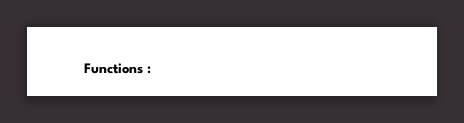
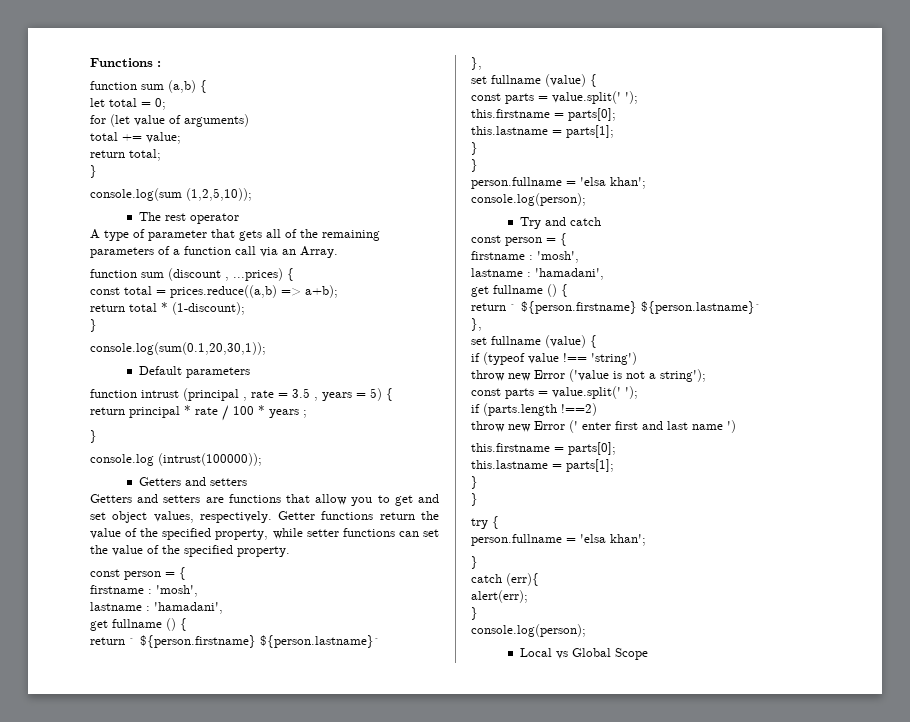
+ function sum (a,b) {
+ let total = 0;
+ for (let value of arguments)
+ total += value;
+ return total;
+ }
+ console.log(sum (1,2,5,10));
+ The rest operator
+ A type of parameter that gets all of the remaining parameters of a function call via an Array.
+ function sum (discount , ...prices) {
+ const total = prices.reduce((a,b) => a+b);
+ return total * (1-discount);
+ }
+ console.log(sum(0.1,20,30,1));
+ Default parameters
+ function intrust (principal , rate = 3.5 , years = 5) {
+ return principal * rate / 100 * years ;
+ }
+ console.log (intrust(100000));
+ Getters and setters
+ Getters and setters are functions that allow you to get and set object values, respectively. Getter functions return the value of the specified property, while setter functions can set the value of the specified property.
+ const person = {
+ firstname : 'mosh',
+ lastname : 'hamadani',
+ get fullname () {
+ return ` ${person.firstname} ${person.lastname}`
+ },
+ set fullname (value) {
+ const parts = value.split(' ');
+ this.firstname = parts[0];
+ this.lastname = parts[1];
+ }
+ }
+ person.fullname = 'elsa khan';
+ console.log(person);
+ Try and catch
+ const person = {
+ firstname : 'mosh',
+ lastname : 'hamadani',
+ get fullname () {
+ return ` ${person.firstname} ${person.lastname}`
+ },
+ set fullname (value) {
+ if (typeof value !== 'string')
+ throw new Error ('value is not a string');
+ const parts = value.split(' ');
+ if (parts.length !==2)
+ throw new Error (' enter first and last name ')
+ this.firstname = parts[0];
+ this.lastname = parts[1];
+ }
+ }
+ try {
+ person.fullname = 'elsa khan';
+ }
+ catch (err){
+ alert(err);
+ }
+ console.log(person);
+ Local vs Global Scope

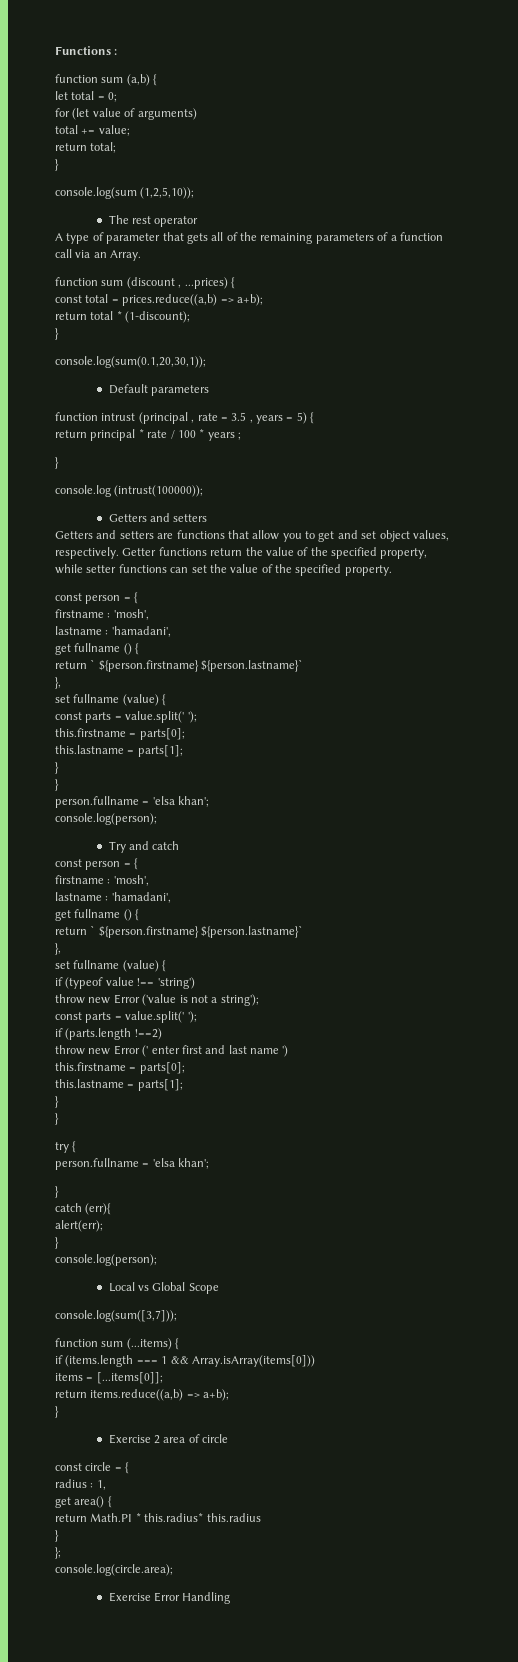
+ console.log(sum([3,7]));
+ function sum (...items) {
+ if (items.length === 1 && Array.isArray(items[0]))
+ items = [...items[0]];
+ return items.reduce((a,b) => a+b);
+ }
+ Exercise 2 area of circle
+ const circle = {
+ radius : 1,
+ get area() {
+ return Math.PI * this.radius* this.radius
+ }
+ };
+ console.log(circle.area);
+ Exercise Error Handling

